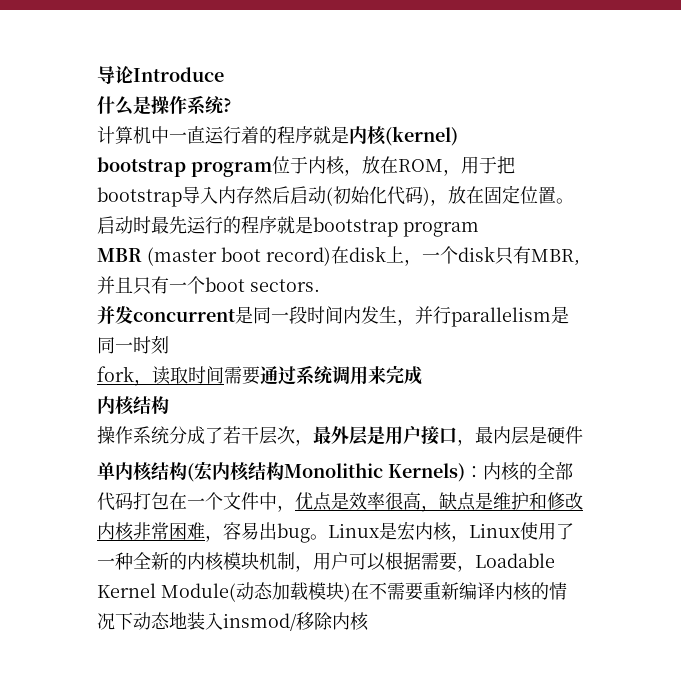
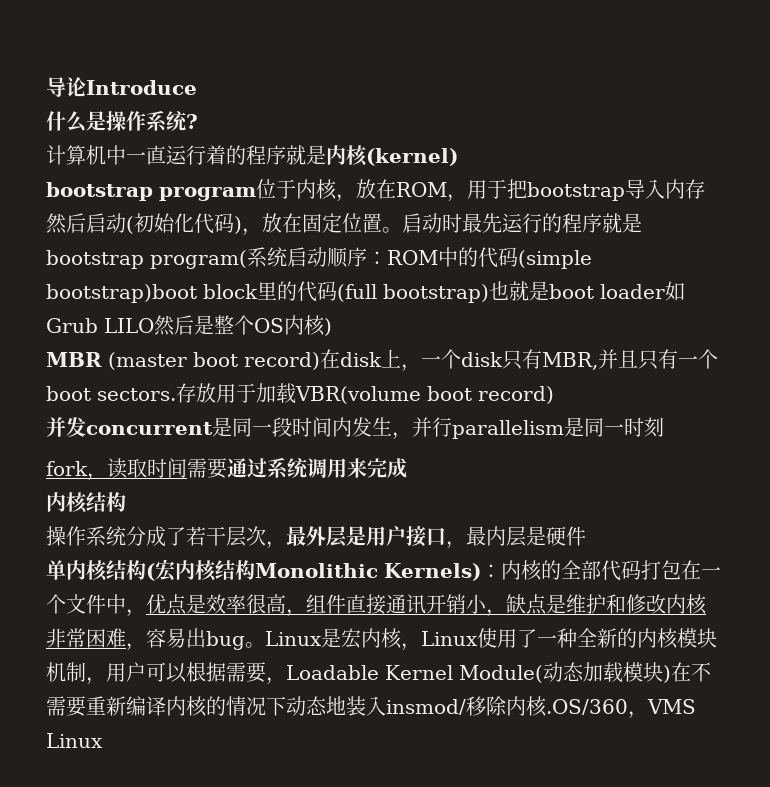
- 启动时最先运行的程序就是bootstrap program
+ 启动时最先运行的程序就是bootstrap program(系统启动顺序：ROM中的代码(simple bootstrap)boot block里的代码(full bootstrap)也就是boot loader如Grub LILO然后是整个OS内核)
+ 存放用于加载VBR(volume boot record)
- 单内核结构(宏内核结构Monolithic Kernels)：内核的全部代码打包在一个文件中，优点是效率很高，缺点是维护和修改内核非常困难，容易出bug。
+ 单内核结构(宏内核结构Monolithic Kernels)：内核的全部代码打包在一个文件中，优点是效率很高，组件直接通讯开销小，缺点是维护和修改内核非常困难，容易出bug。
- Linux是宏内核，Linux使用了一种全新的内核模块机制，用户可以根据需要，Loadable Kernel Module(动态加载模块)在不需要重新编译内核的情况下动态地装入insmod/移除内核
+ Linux是宏内核，Linux使用了一种全新的内核模块机制，用户可以根据需要，Loadable Kernel Module(动态加载模块)在不需要重新编译内核的情况下动态地装入insmod/移除内核.OS/360，VMS Linux

